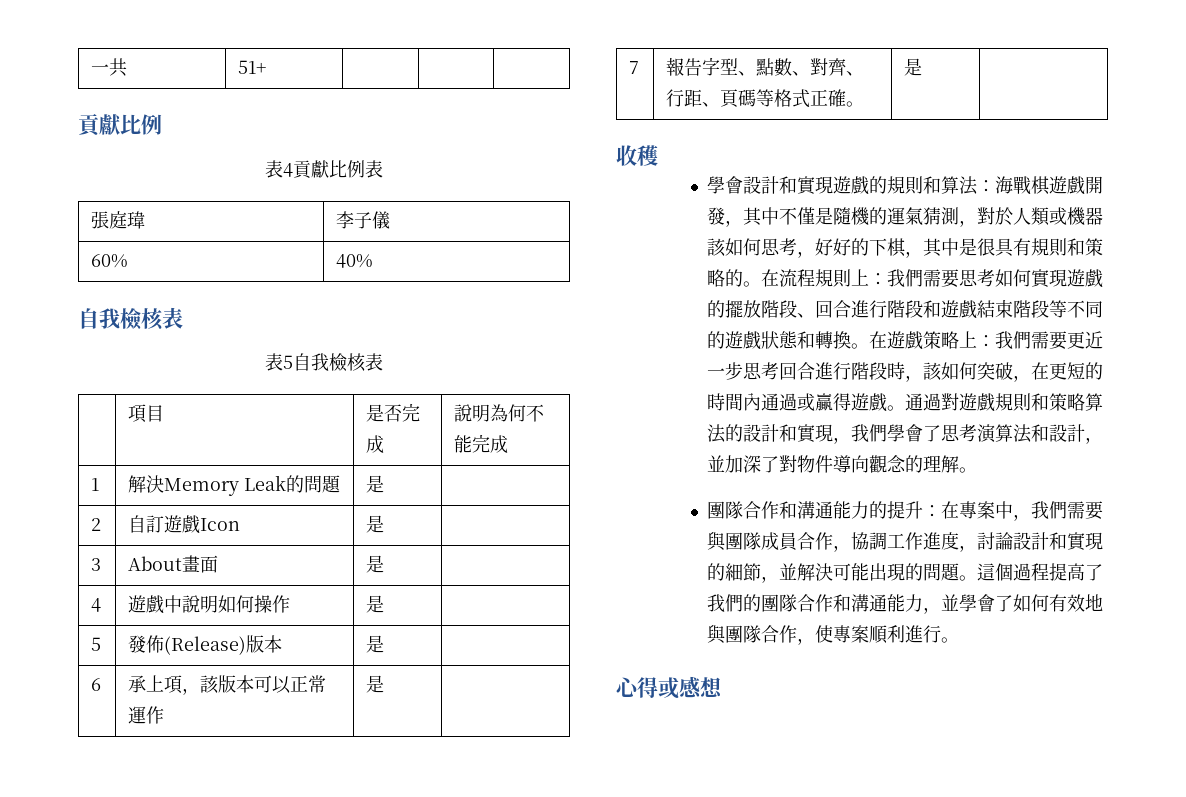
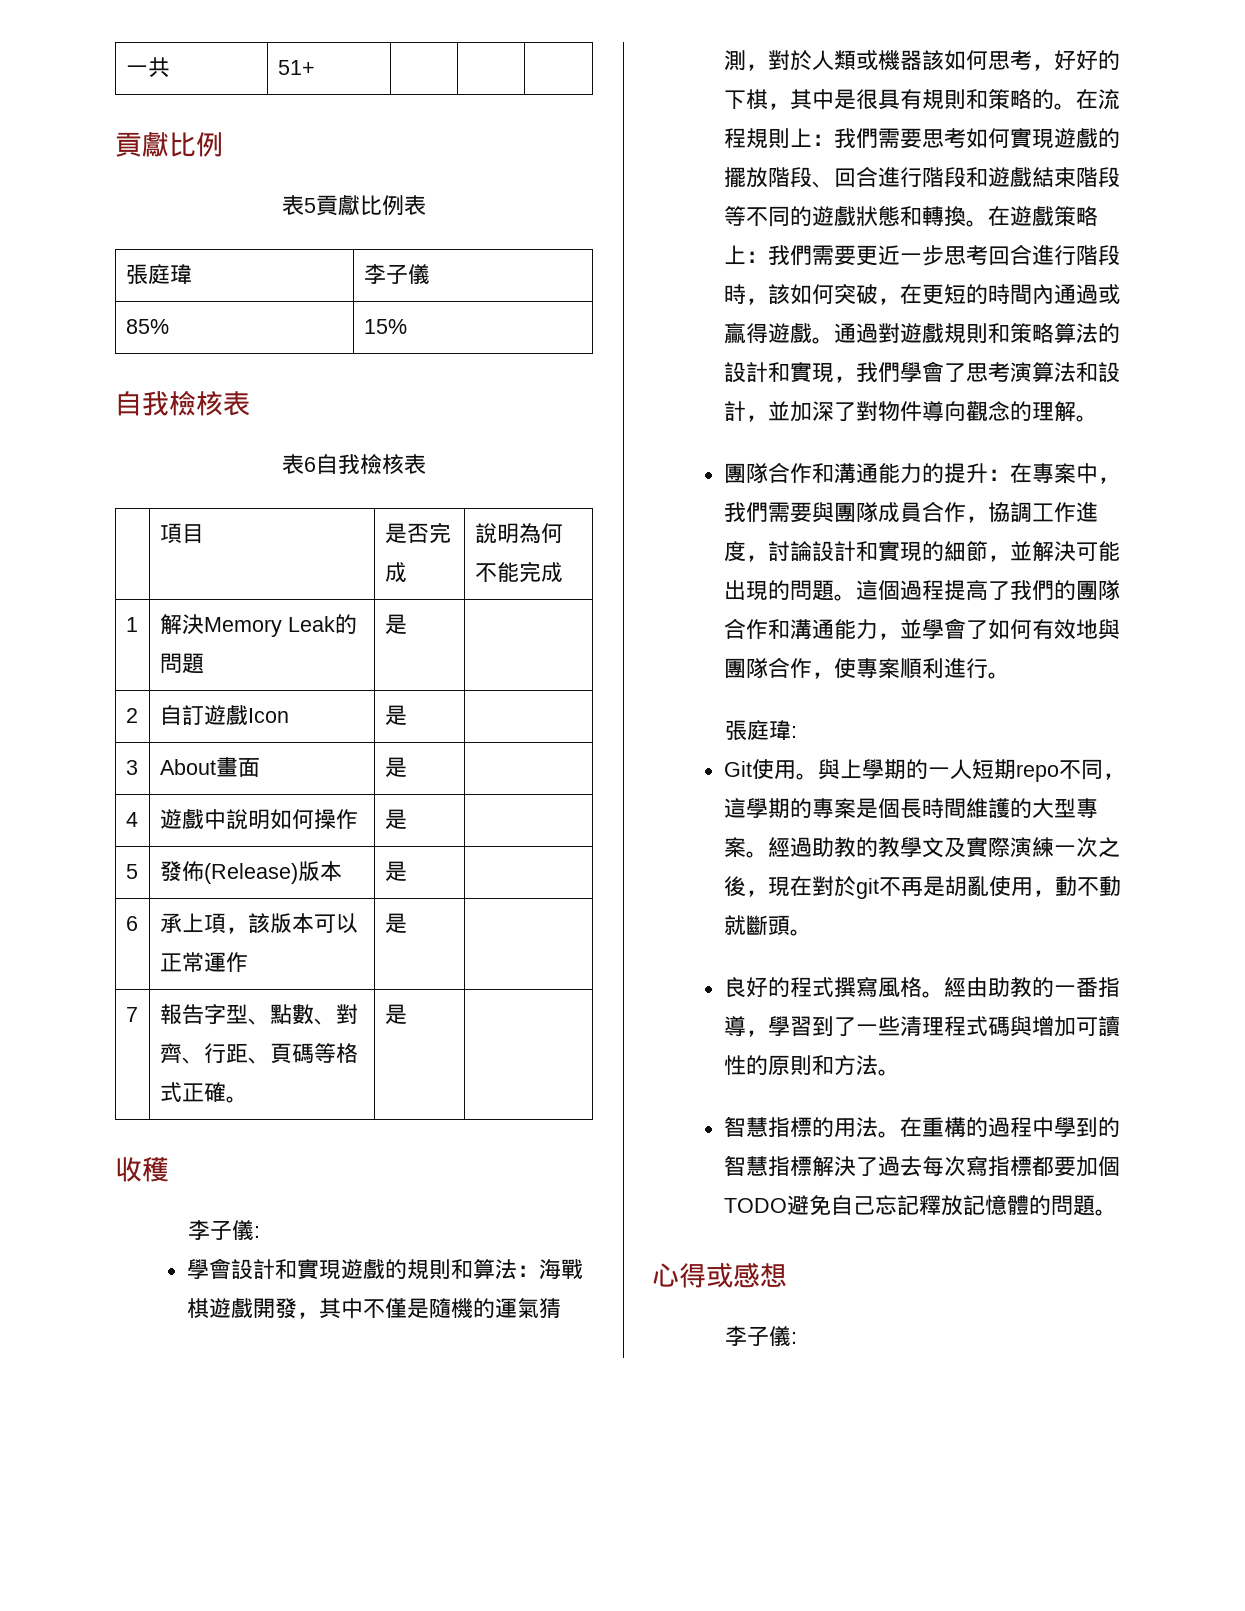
- 表4貢獻比例表
+ 表5貢獻比例表
- 60% | 40%
+ 85% | 15%
- 表5自我檢核表
+ 表6自我檢核表
  收穫
+ 李子儀:
+ 張庭瑋:
+ Git使用。與上學期的一人短期repo不同，這學期的專案是個長時間維護的大型專案。經過助教的教學文及實際演練一次之後，現在對於git不再是胡亂使用，動不動就斷頭。
+ 良好的程式撰寫風格。經由助教的一番指導，學習到了一些清理程式碼與增加可讀性的原則和方法。
+ 智慧指標的用法。在重構的過程中學到的智慧指標解決了過去每次寫指標都要加個TODO避免自己忘記釋放記憶體的問題。
  心得或感想
+ 李子儀:

